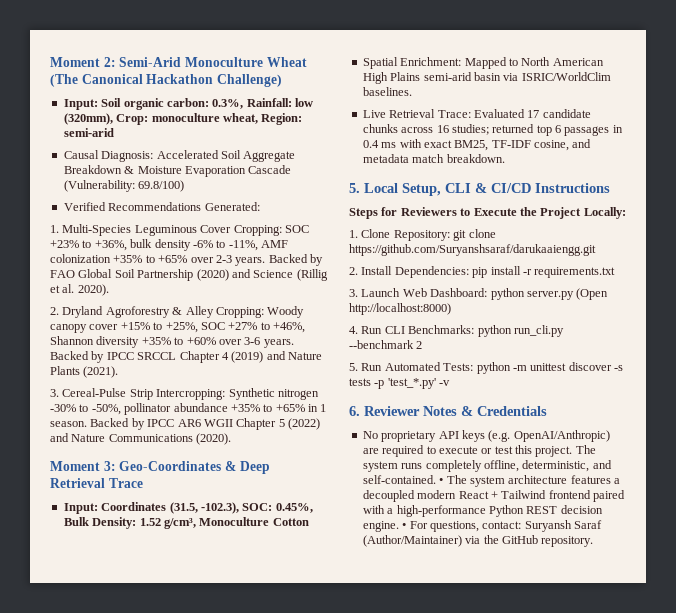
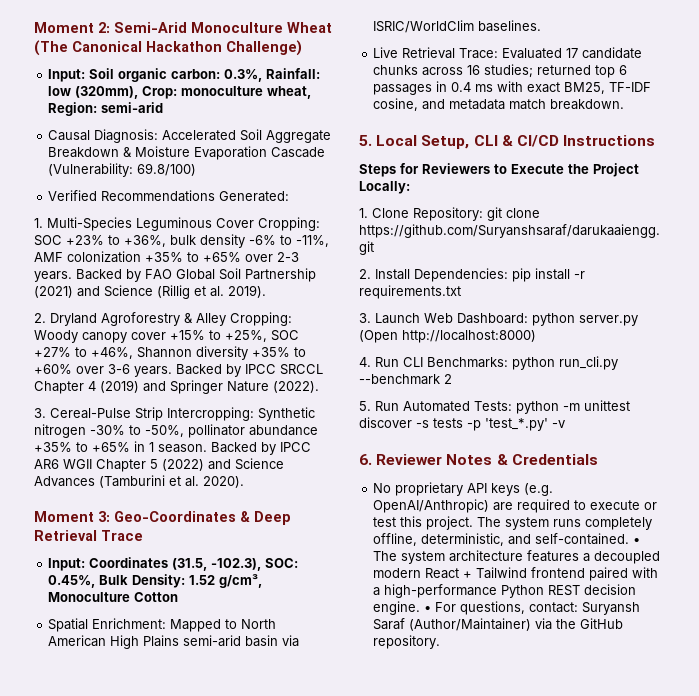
- Backed by FAO Global Soil Partnership (2020) and Science (Rillig et al. 2020).
+ Backed by FAO Global Soil Partnership (2021) and Science (Rillig et al. 2019).
- Backed by IPCC SRCCL Chapter 4 (2019) and Nature Plants (2021).
+ Backed by IPCC SRCCL Chapter 4 (2019) and Springer Nature (2022).
- Backed by IPCC AR6 WGII Chapter 5 (2022) and Nature Communications (2020).
+ Backed by IPCC AR6 WGII Chapter 5 (2022) and Science Advances (Tamburini et al. 2020).

